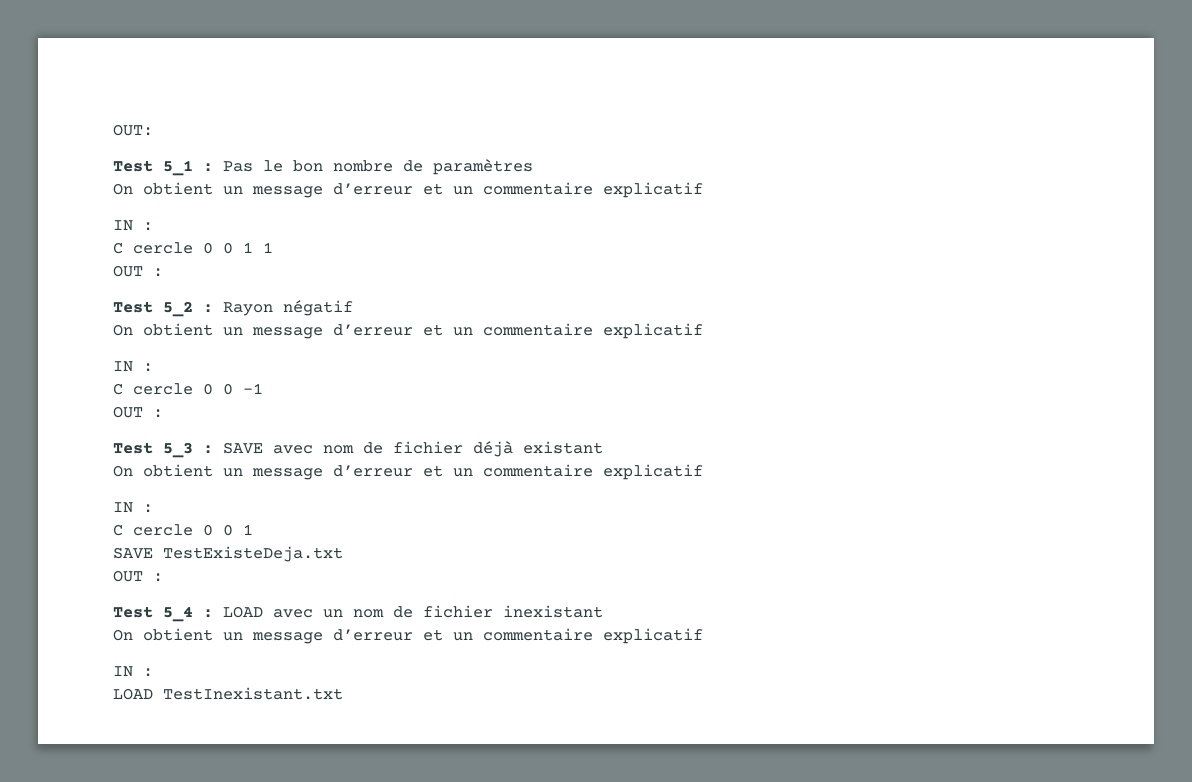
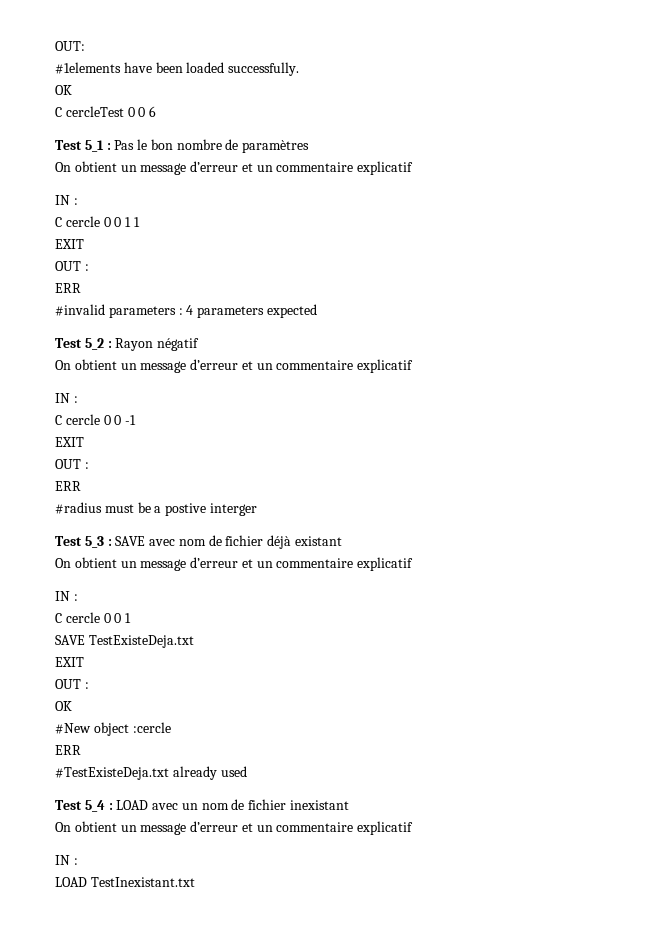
+ #1elements have been loaded successfully.
+ OK
+ C cercleTest 0 0 6
  C cercle 0 0 1 1
+ EXIT
  OUT :
+ ERR
+ #invalid parameters : 4 parameters expected
  C cercle 0 0 -1
+ EXIT
  OUT :
+ ERR
+ #radius must be a postive interger
  SAVE TestExisteDeja.txt
+ EXIT
  OUT :
+ OK
+ #New object :cercle
+ ERR
+ #TestExisteDeja.txt already used

